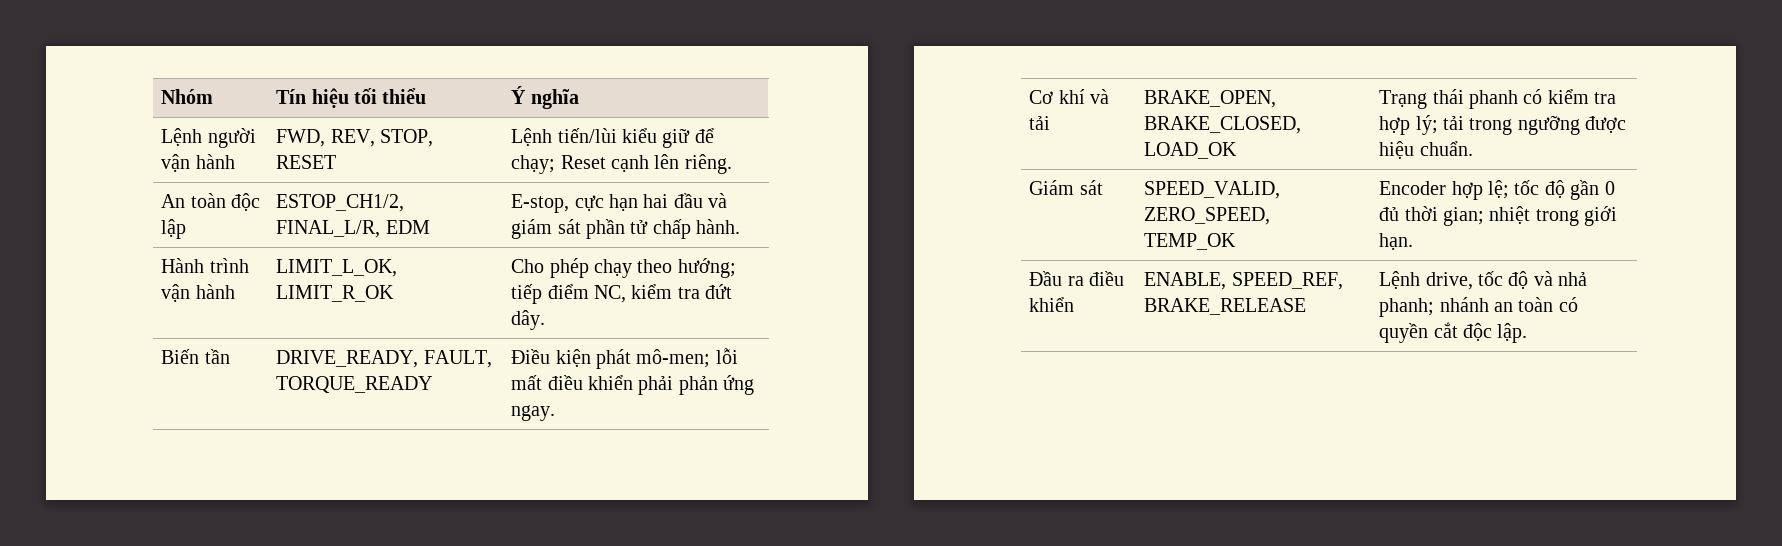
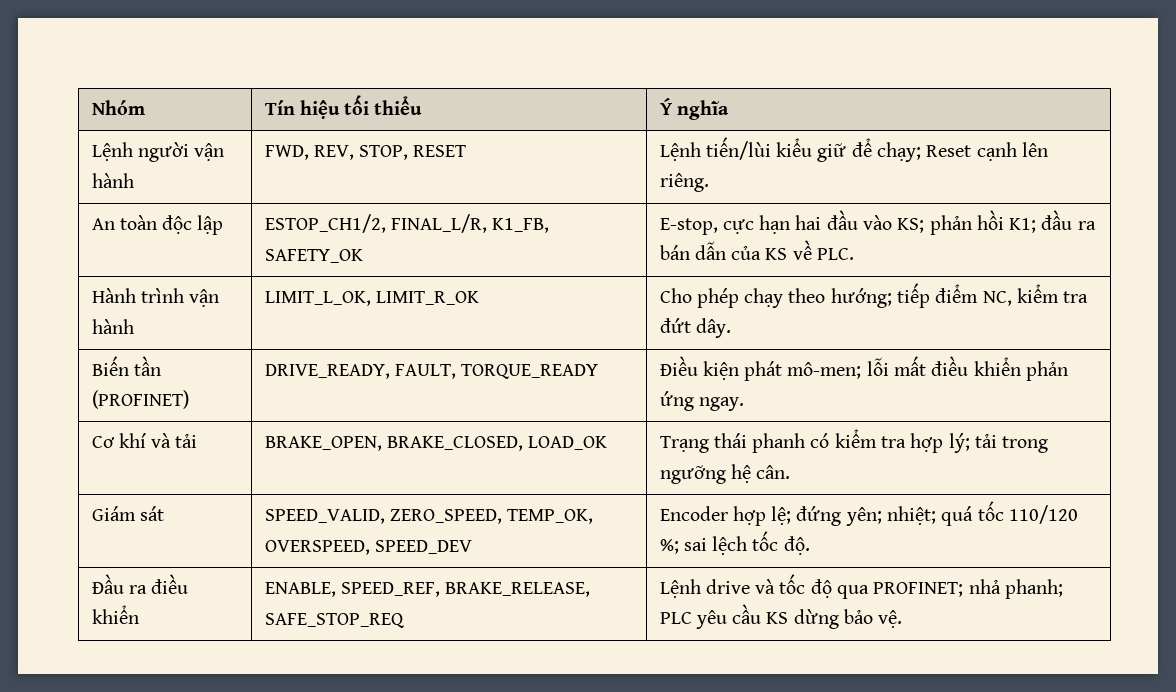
- An toàn độc lập | ESTOP_CH1/2, FINAL_L/R, EDM | E-stop, cực hạn hai đầu và giám sát phần tử chấp hành.
+ An toàn độc lập | ESTOP_CH1/2, FINAL_L/R, K1_FB, SAFETY_OK | E-stop, cực hạn hai đầu vào KS; phản hồi K1; đầu ra bán dẫn của KS về PLC.
- Biến tần | DRIVE_READY, FAULT, TORQUE_READY | Điều kiện phát mô-men; lỗi mất điều khiển phải phản ứng ngay.
+ Biến tần (PROFINET) | DRIVE_READY, FAULT, TORQUE_READY | Điều kiện phát mô-men; lỗi mất điều khiển phản ứng ngay.
- Cơ khí và tải | BRAKE_OPEN, BRAKE_CLOSED, LOAD_OK | Trạng thái phanh có kiểm tra hợp lý; tải trong ngưỡng được hiệu chuẩn.
+ Cơ khí và tải | BRAKE_OPEN, BRAKE_CLOSED, LOAD_OK | Trạng thái phanh có kiểm tra hợp lý; tải trong ngưỡng hệ cân.
- Giám sát | SPEED_VALID, ZERO_SPEED, TEMP_OK | Encoder hợp lệ; tốc độ gần 0 đủ thời gian; nhiệt trong giới hạn.
+ Giám sát | SPEED_VALID, ZERO_SPEED, TEMP_OK, OVERSPEED, SPEED_DEV | Encoder hợp lệ; đứng yên; nhiệt; quá tốc 110/120 %; sai lệch tốc độ.
- Đầu ra điều khiển | ENABLE, SPEED_REF, BRAKE_RELEASE | Lệnh drive, tốc độ và nhả phanh; nhánh an toàn có quyền cắt độc lập.
+ Đầu ra điều khiển | ENABLE, SPEED_REF, BRAKE_RELEASE, SAFE_STOP_REQ | Lệnh drive và tốc độ qua PROFINET; nhả phanh; PLC yêu cầu KS dừng bảo vệ.

